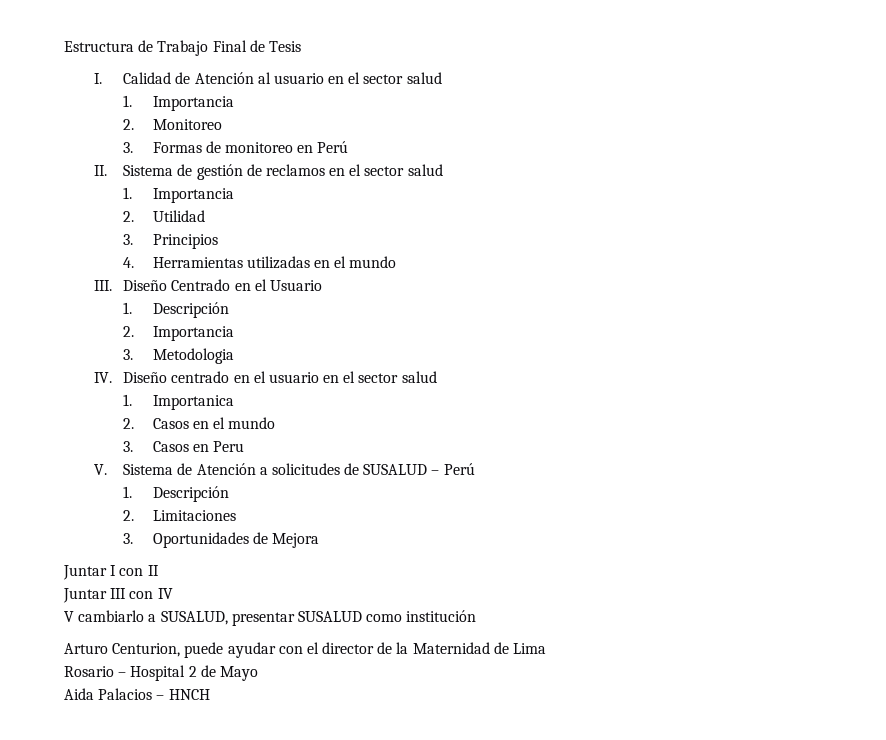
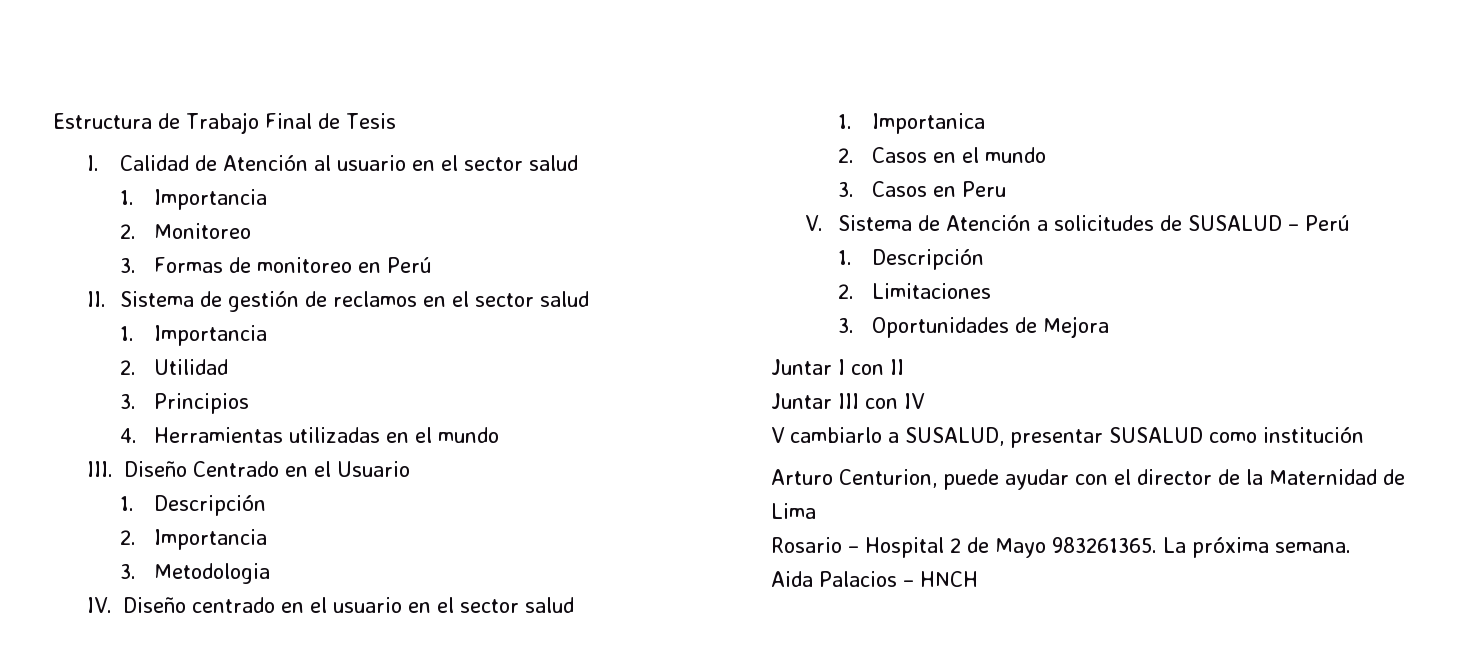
- Rosario – Hospital 2 de Mayo
+ Rosario – Hospital 2 de Mayo 983261365. La próxima semana.

